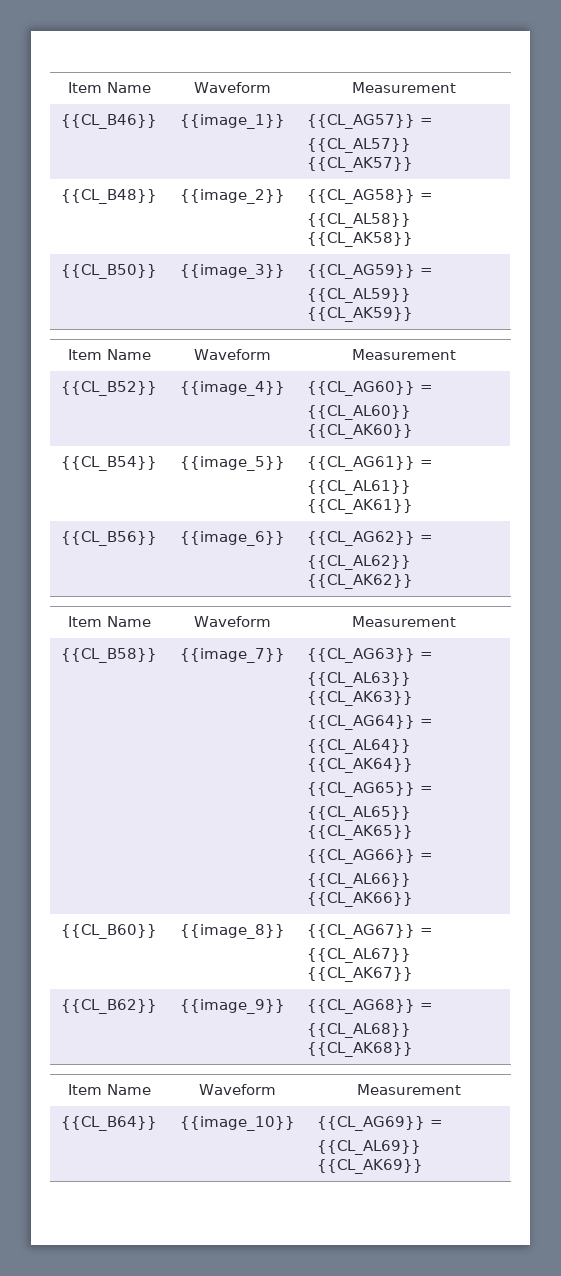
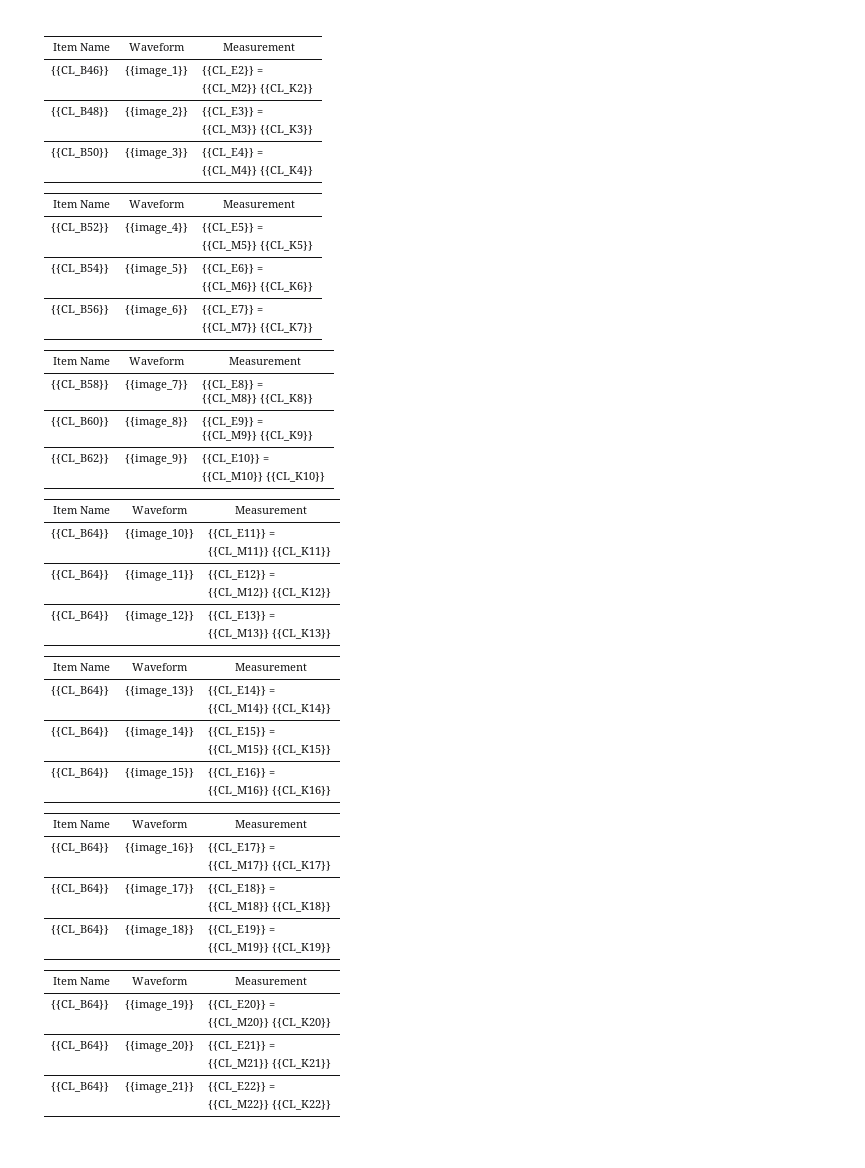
- {{CL_B46}} | {{image_1}} | {{CL_AG57}} =
- {{CL_AL57}} {{CL_AK57}}
+ {{CL_B46}} | {{image_1}} | {{CL_E2}} =
+ {{CL_M2}} {{CL_K2}}
- {{CL_B48}} | {{image_2}} | {{CL_AG58}} =
- {{CL_AL58}} {{CL_AK58}}
+ {{CL_B48}} | {{image_2}} | {{CL_E3}} =
+ {{CL_M3}} {{CL_K3}}
- {{CL_B50}} | {{image_3}} | {{CL_AG59}} =
- {{CL_AL59}} {{CL_AK59}}
+ {{CL_B50}} | {{image_3}} | {{CL_E4}} =
+ {{CL_M4}} {{CL_K4}}
- {{CL_B52}} | {{image_4}} | {{CL_AG60}} =
- {{CL_AL60}} {{CL_AK60}}
+ {{CL_B52}} | {{image_4}} | {{CL_E5}} =
+ {{CL_M5}} {{CL_K5}}
- {{CL_B54}} | {{image_5}} | {{CL_AG61}} =
- {{CL_AL61}} {{CL_AK61}}
+ {{CL_B54}} | {{image_5}} | {{CL_E6}} =
+ {{CL_M6}} {{CL_K6}}
- {{CL_B56}} | {{image_6}} | {{CL_AG62}} =
- {{CL_AL62}} {{CL_AK62}}
+ {{CL_B56}} | {{image_6}} | {{CL_E7}} =
+ {{CL_M7}} {{CL_K7}}
- {{CL_B58}} | {{image_7}} | {{CL_AG63}} =
- {{CL_AL63}} {{CL_AK63}}
- {{CL_AG64}} =
- {{CL_AL64}} {{CL_AK64}}
- {{CL_AG65}} =
- {{CL_AL65}} {{CL_AK65}}
- {{CL_AG66}} =
- {{CL_AL66}} {{CL_AK66}}
+ {{CL_B58}} | {{image_7}} | {{CL_E8}} =
+ {{CL_M8}} {{CL_K8}}
- {{CL_B60}} | {{image_8}} | {{CL_AG67}} =
- {{CL_AL67}} {{CL_AK67}}
+ {{CL_B60}} | {{image_8}} | {{CL_E9}} =
+ {{CL_M9}} {{CL_K9}}
- {{CL_B62}} | {{image_9}} | {{CL_AG68}} =
- {{CL_AL68}} {{CL_AK68}}
+ {{CL_B62}} | {{image_9}} | {{CL_E10}} =
+ {{CL_M10}} {{CL_K10}}
- {{CL_B64}} | {{image_10}} | {{CL_AG69}} =
- {{CL_AL69}} {{CL_AK69}}
+ {{CL_B64}} | {{image_10}} | {{CL_E11}} =
+ {{CL_M11}} {{CL_K11}}
+ {{CL_B64}} | {{image_11}} | {{CL_E12}} =
+ {{CL_M12}} {{CL_K12}}
+ {{CL_B64}} | {{image_12}} | {{CL_E13}} =
+ {{CL_M13}} {{CL_K13}}
+ Item Name | Waveform | Measurement
+ {{CL_B64}} | {{image_13}} | {{CL_E14}} =
+ {{CL_M14}} {{CL_K14}}
+ {{CL_B64}} | {{image_14}} | {{CL_E15}} =
+ {{CL_M15}} {{CL_K15}}
+ {{CL_B64}} | {{image_15}} | {{CL_E16}} =
+ {{CL_M16}} {{CL_K16}}
+ Item Name | Waveform | Measurement
+ {{CL_B64}} | {{image_16}} | {{CL_E17}} =
+ {{CL_M17}} {{CL_K17}}
+ {{CL_B64}} | {{image_17}} | {{CL_E18}} =
+ {{CL_M18}} {{CL_K18}}
+ {{CL_B64}} | {{image_18}} | {{CL_E19}} =
+ {{CL_M19}} {{CL_K19}}
+ Item Name | Waveform | Measurement
+ {{CL_B64}} | {{image_19}} | {{CL_E20}} =
+ {{CL_M20}} {{CL_K20}}
+ {{CL_B64}} | {{image_20}} | {{CL_E21}} =
+ {{CL_M21}} {{CL_K21}}
+ {{CL_B64}} | {{image_21}} | {{CL_E22}} =
+ {{CL_M22}} {{CL_K22}}

